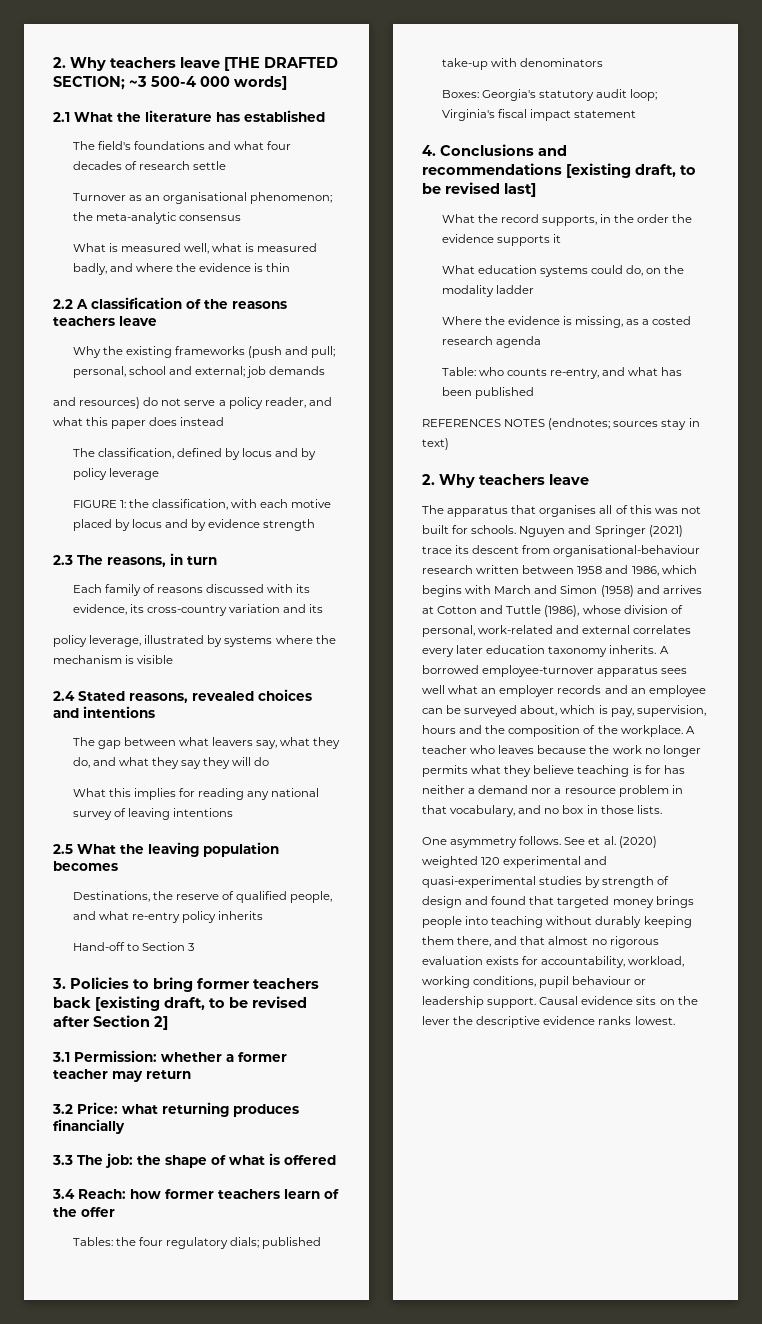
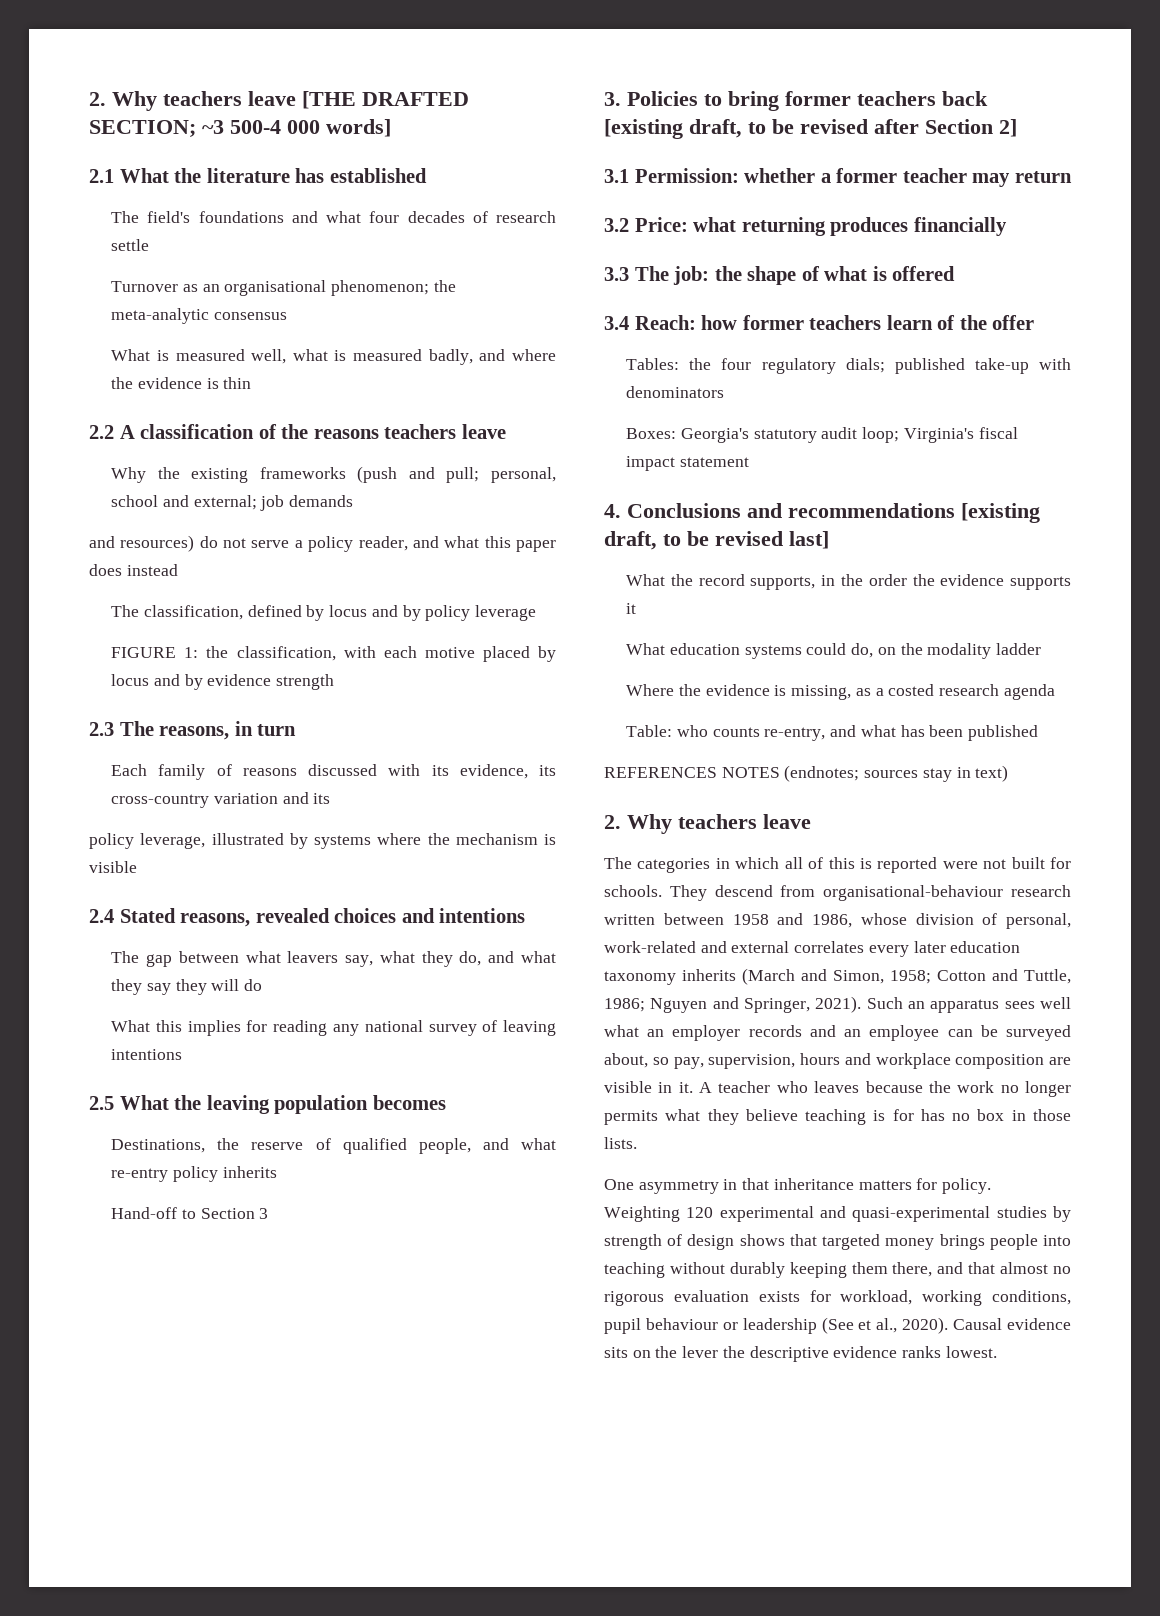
- The apparatus that organises all of this was not built for schools. Nguyen and Springer (2021) trace its descent from organisational-behaviour research written between 1958 and 1986, which begins with March and Simon (1958) and arrives at Cotton and Tuttle (1986), whose division of personal, work-related and external correlates every later education taxonomy inherits. A borrowed employee-turnover apparatus sees well what an employer records and an employee can be surveyed about, which is pay, supervision, hours and the composition of the workplace.
+ The categories in which all of this is reported were not built for schools. They descend from organisational-behaviour research written between 1958 and 1986, whose division of personal, work-related and external correlates every later education taxonomy inherits (March and Simon, 1958; Cotton and Tuttle, 1986; Nguyen and Springer, 2021). Such an apparatus sees well what an employer records and an employee can be surveyed about, so pay, supervision, hours and workplace composition are visible in it.
- A teacher who leaves because the work no longer permits what they believe teaching is for has neither a demand nor a resource problem in that vocabulary, and no box in those lists.
+ A teacher who leaves because the work no longer permits what they believe teaching is for has no box in those lists.
- One asymmetry follows. See et al. (2020) weighted 120 experimental and quasi-experimental studies by strength of design and found that targeted money brings people into teaching without durably keeping them there, and that almost no rigorous evaluation exists for accountability, workload, working conditions, pupil behaviour or leadership support.
+ One asymmetry in that inheritance matters for policy. Weighting 120 experimental and quasi-experimental studies by strength of design shows that targeted money brings people into teaching without durably keeping them there, and that almost no rigorous evaluation exists for workload, working conditions, pupil behaviour or leadership (See et al., 2020).

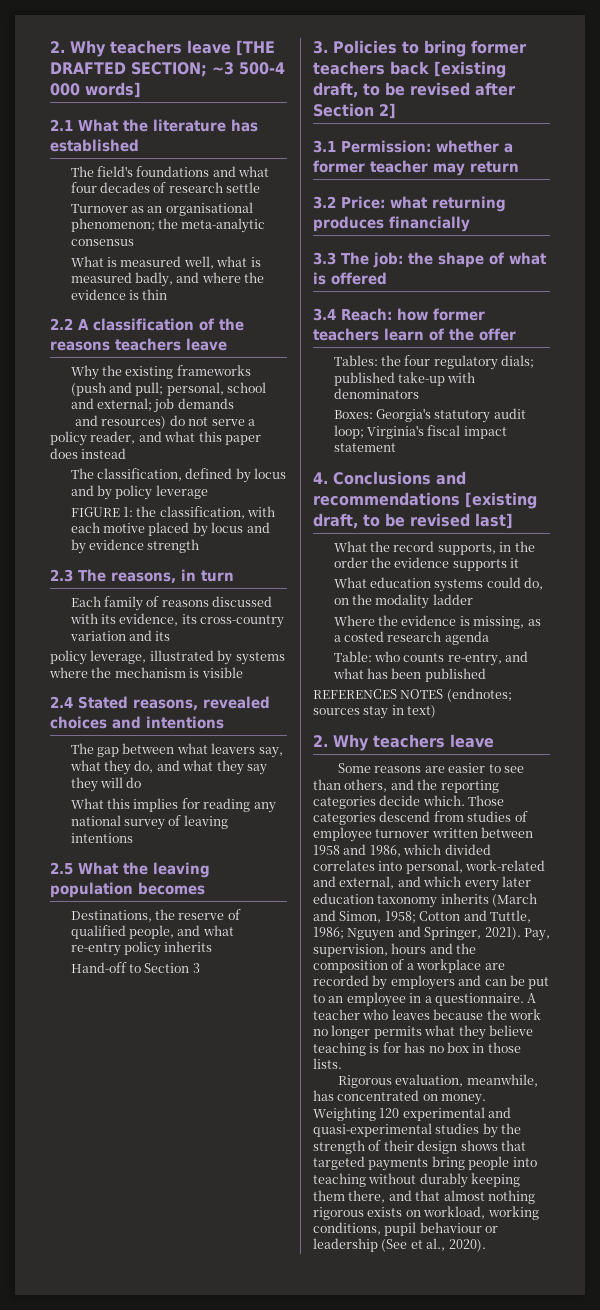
- The categories in which all of this is reported were not built for schools. They descend from organisational-behaviour research written between 1958 and 1986, whose division of personal, work-related and external correlates every later education taxonomy inherits (March and Simon, 1958; Cotton and Tuttle, 1986; Nguyen and Springer, 2021).
+ Some reasons are easier to see than others, and the reporting categories decide which. Those categories descend from studies of employee turnover written between 1958 and 1986, which divided correlates into personal, work-related and external, and which every later education taxonomy inherits (March and Simon, 1958; Cotton and Tuttle, 1986; Nguyen and Springer, 2021).
- Such an apparatus sees well what an employer records and an employee can be surveyed about, so pay, supervision, hours and workplace composition are visible in it.
+ Pay, supervision, hours and the composition of a workplace are recorded by employers and can be put to an employee in a questionnaire.
- One asymmetry in that inheritance matters for policy.
+ Rigorous evaluation, meanwhile, has concentrated on money.
- Weighting 120 experimental and quasi-experimental studies by strength of design shows that targeted money brings people into teaching without durably keeping them there, and that almost no rigorous evaluation exists for workload, working conditions, pupil behaviour or leadership (See et al., 2020). Causal evidence sits on the lever the descriptive evidence ranks lowest.
+ Weighting 120 experimental and quasi-experimental studies by the strength of their design shows that targeted payments bring people into teaching without durably keeping them there, and that almost nothing rigorous exists on workload, working conditions, pupil behaviour or leadership (See et al., 2020).

